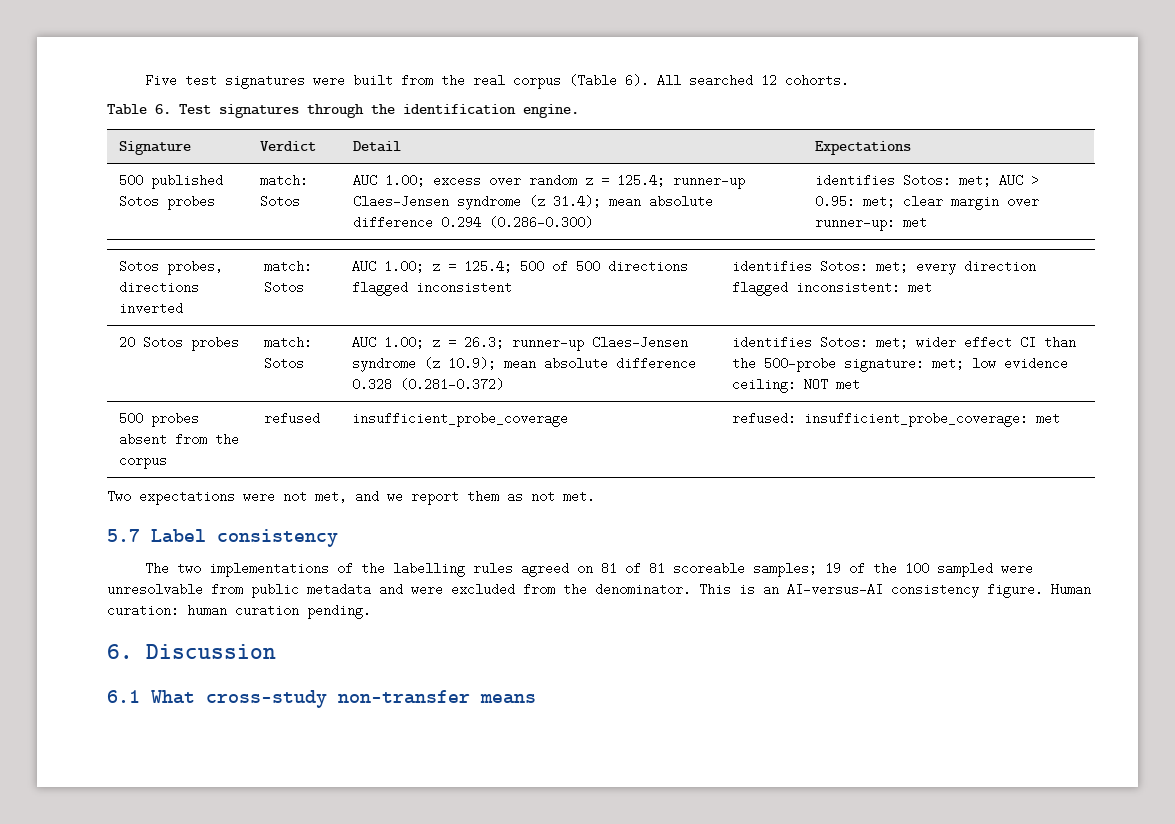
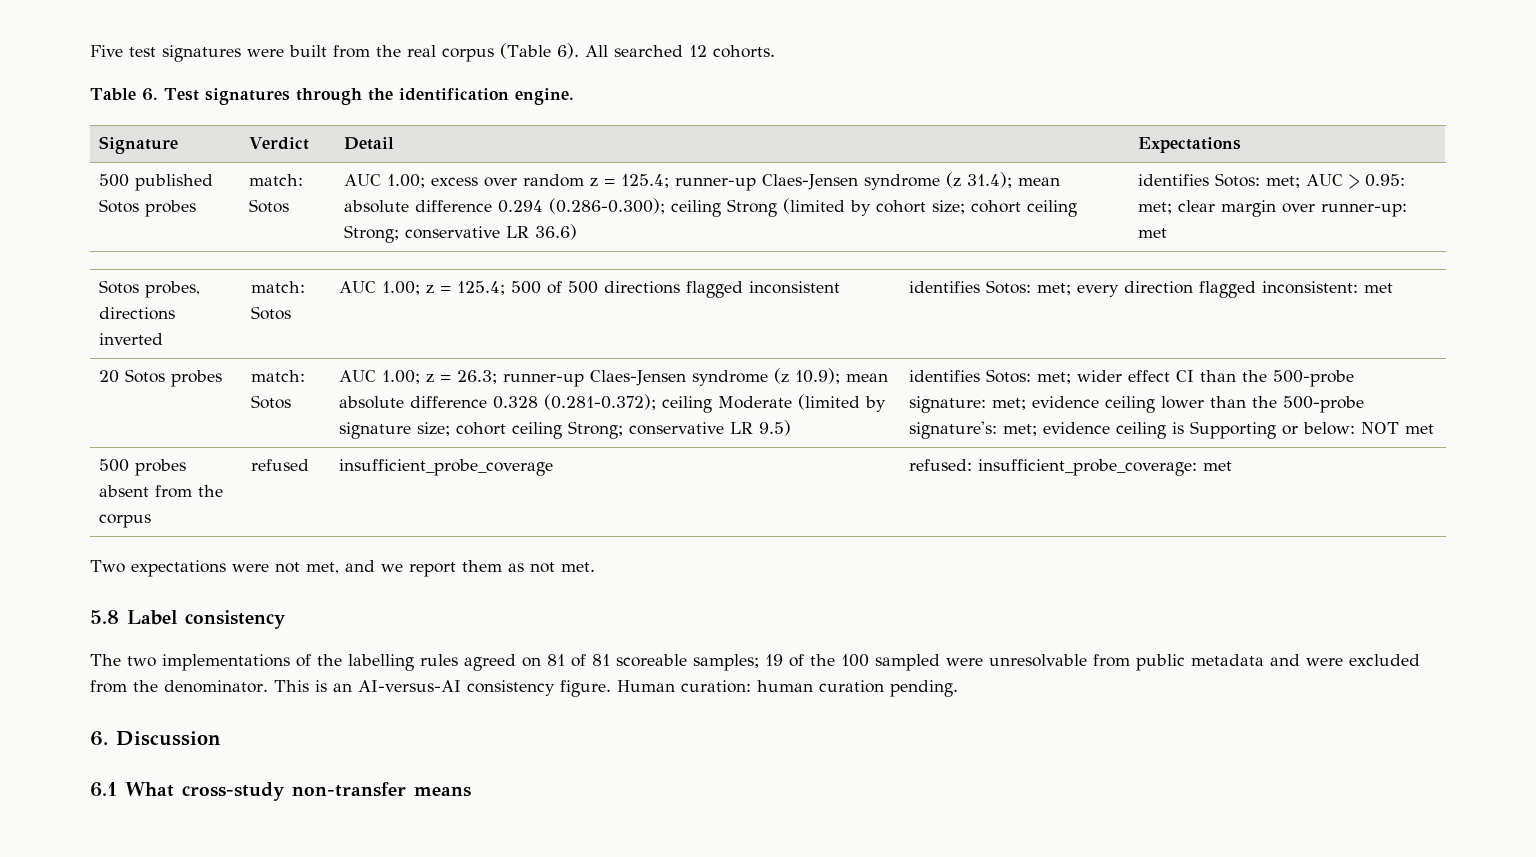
- AUC 1.00; excess over random z = 125.4; runner-up Claes-Jensen syndrome (z 31.4); mean absolute difference 0.294 (0.286-0.300)
+ AUC 1.00; excess over random z = 125.4; runner-up Claes-Jensen syndrome (z 31.4); mean absolute difference 0.294 (0.286-0.300); ceiling Strong (limited by cohort size; cohort ceiling Strong; conservative LR 36.6)
- AUC 1.00; z = 26.3; runner-up Claes-Jensen syndrome (z 10.9); mean absolute difference 0.328 (0.281-0.372)
+ AUC 1.00; z = 26.3; runner-up Claes-Jensen syndrome (z 10.9); mean absolute difference 0.328 (0.281-0.372); ceiling Moderate (limited by signature size; cohort ceiling Strong; conservative LR 9.5)
- identifies Sotos: met; wider effect CI than the 500-probe signature: met; low evidence ceiling: NOT met
+ identifies Sotos: met; wider effect CI than the 500-probe signature: met; evidence ceiling lower than the 500-probe signature's: met; evidence ceiling is Supporting or below: NOT met
- 5.7 Label consistency
+ 5.8 Label consistency

